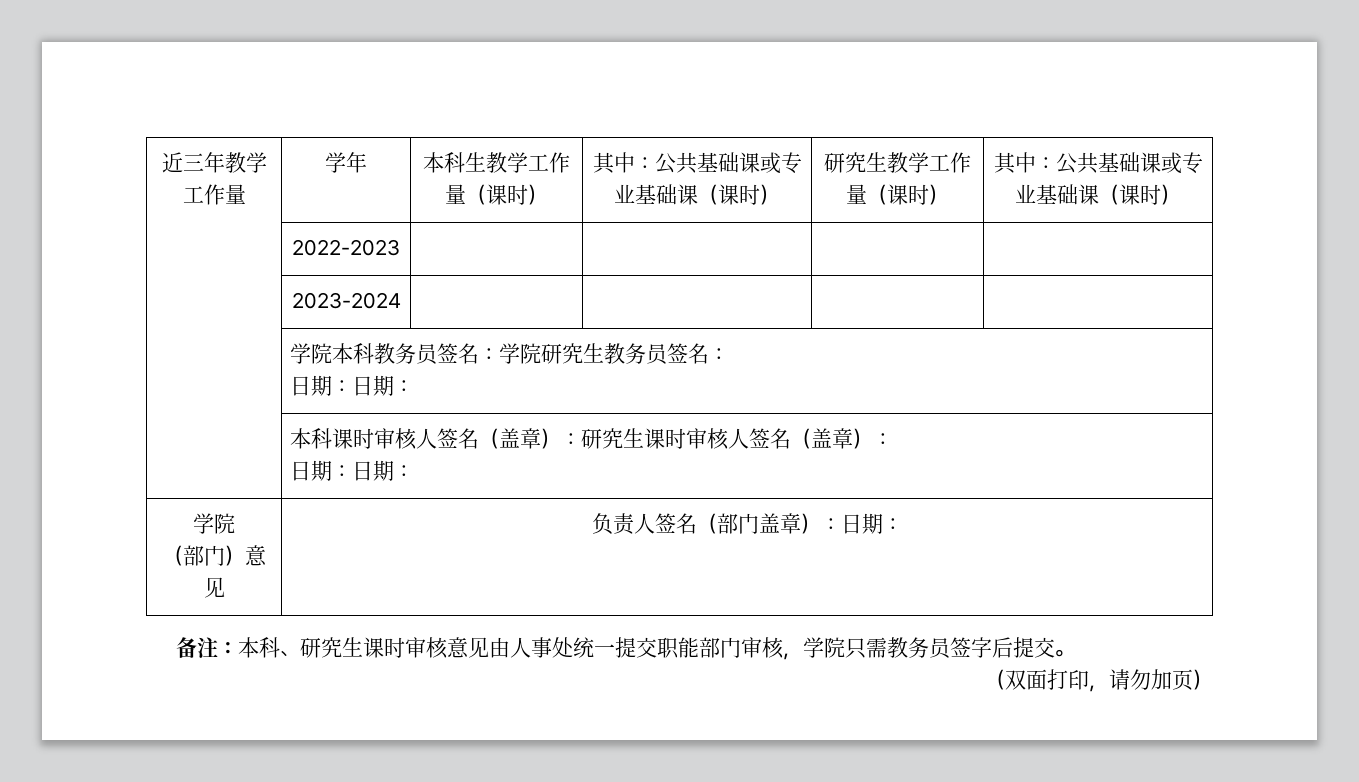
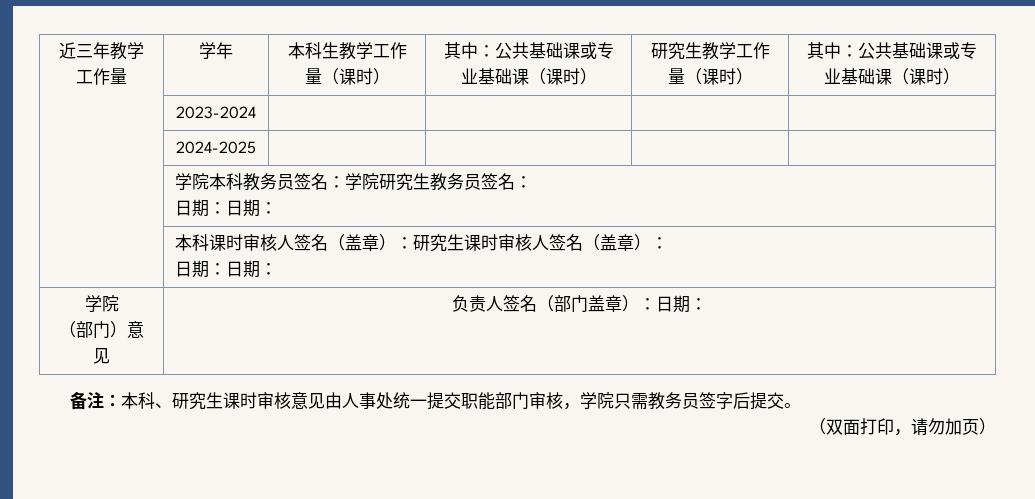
- | 2022-2023 | | | |
  | 2023-2024 | | | |
+ | 2024-2025 | | | |

